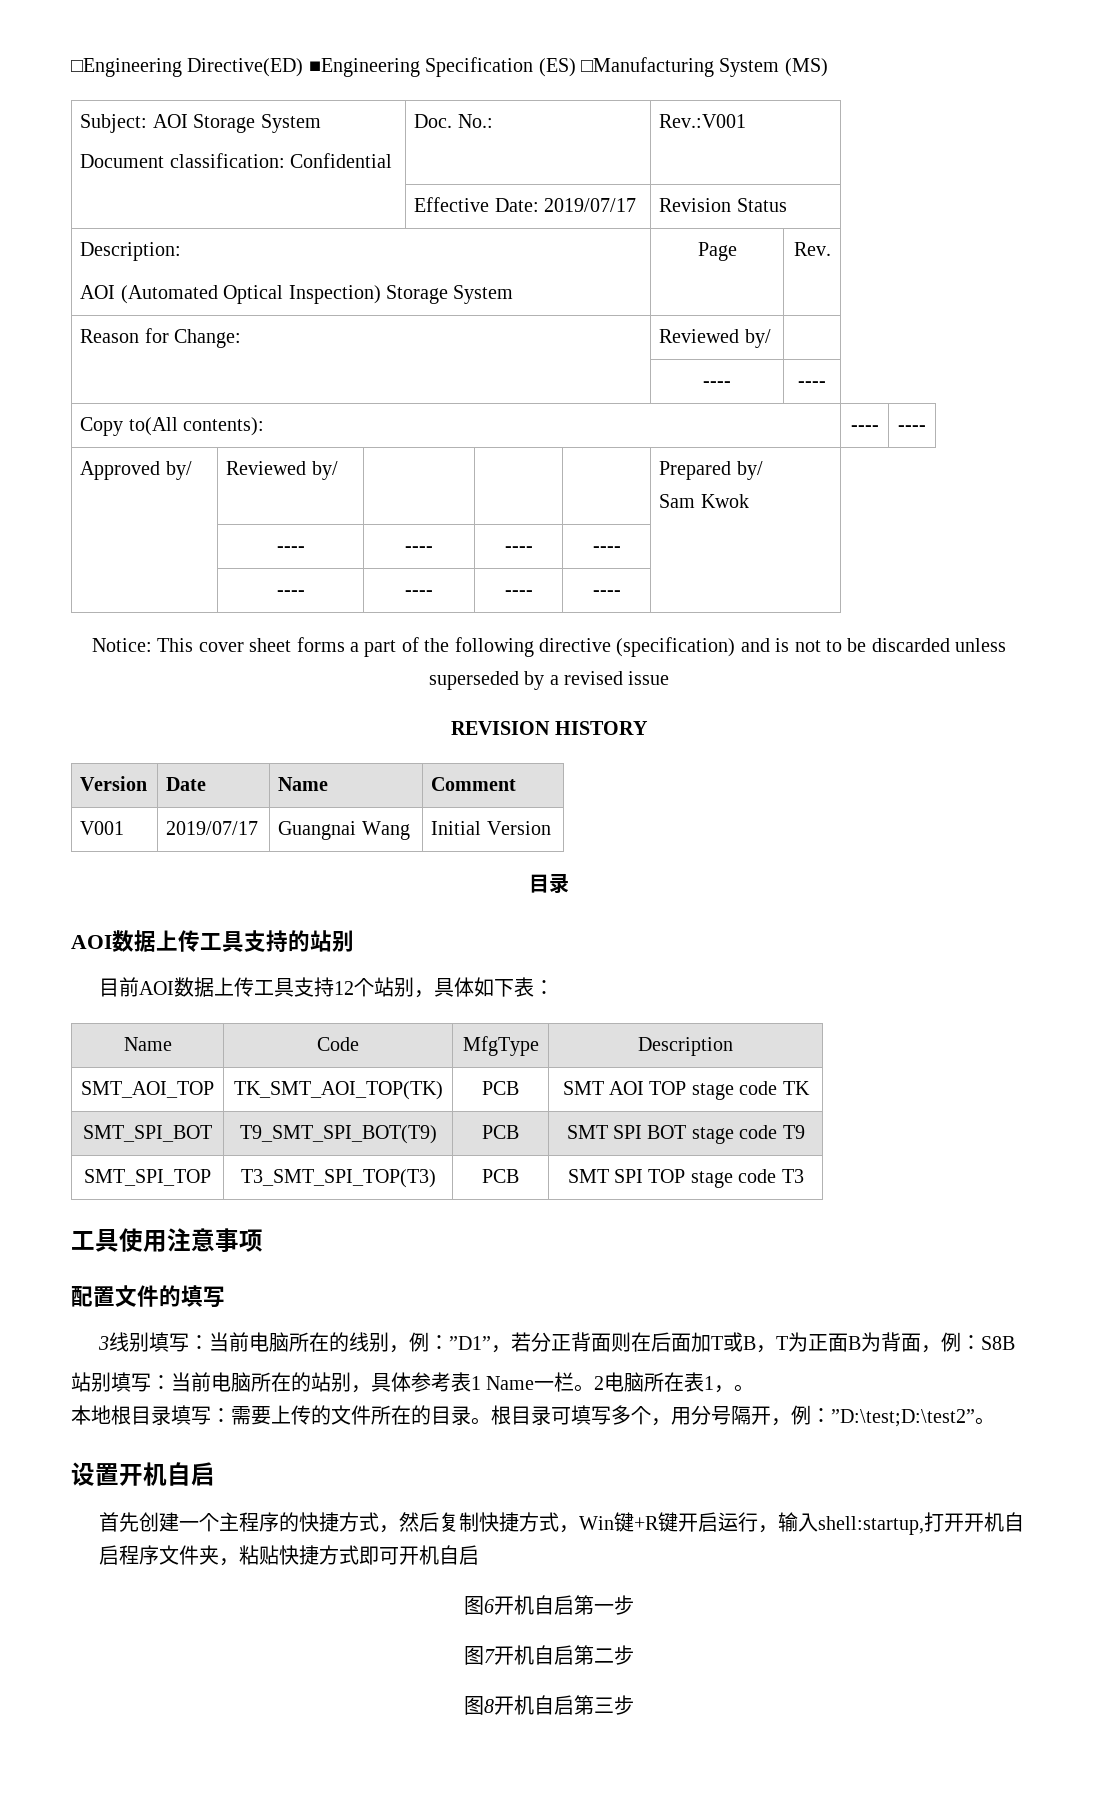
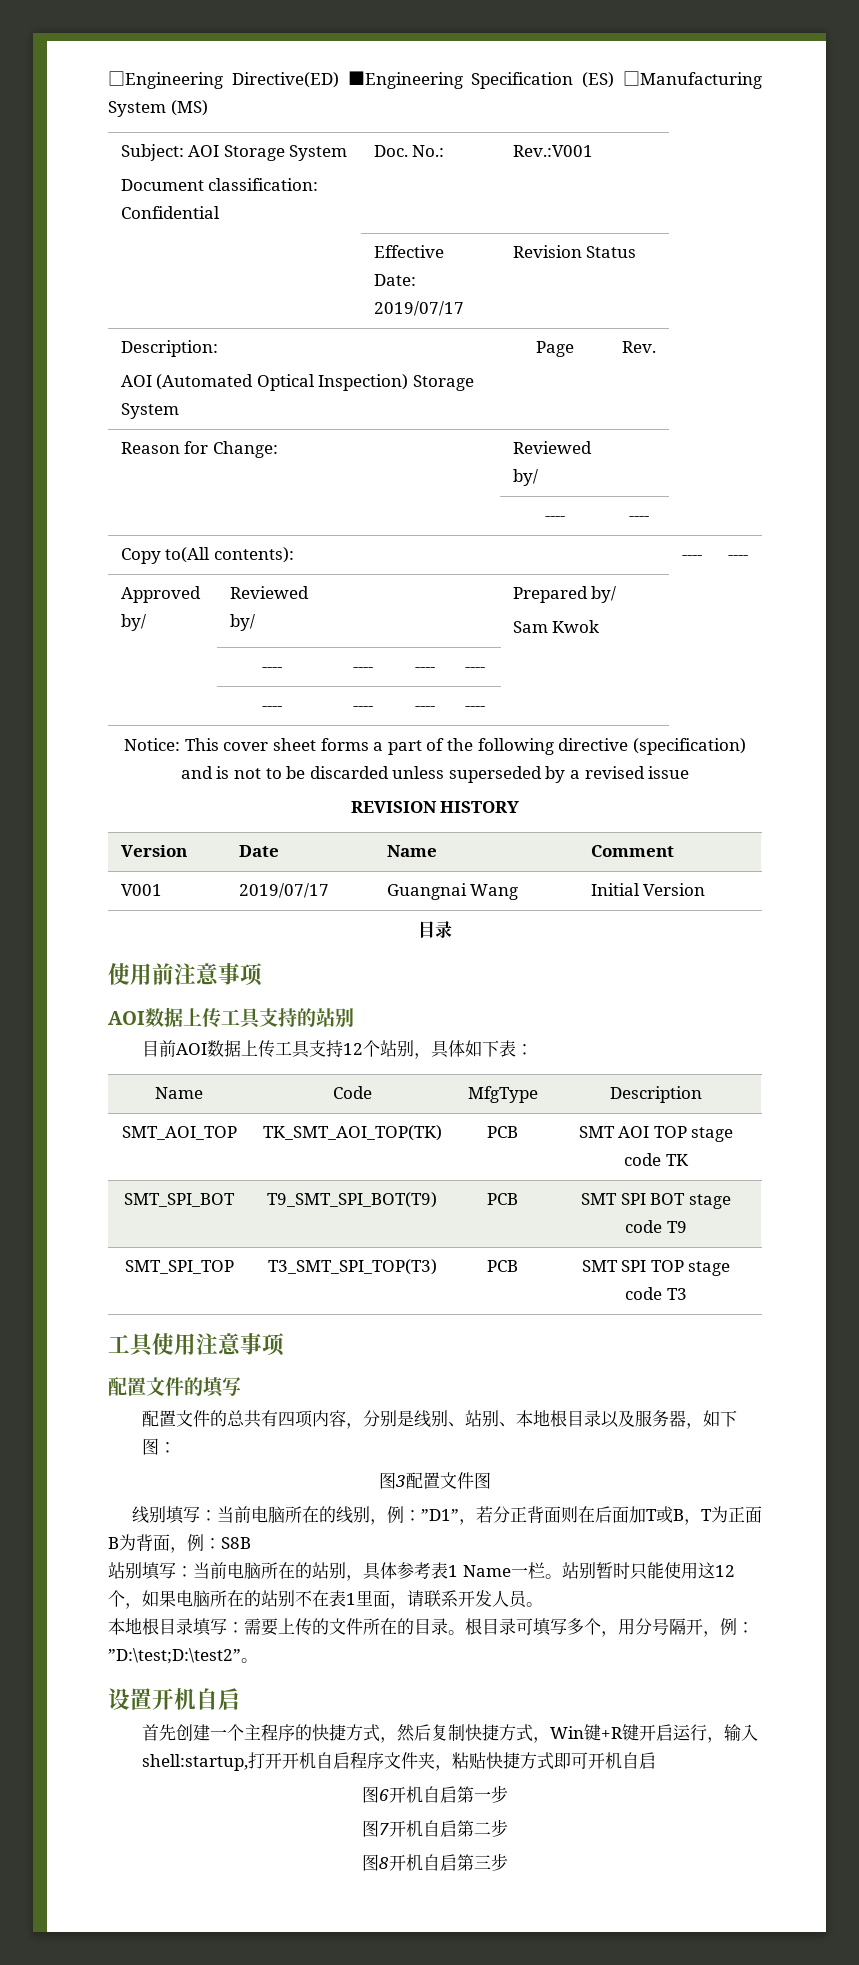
+ 使用前注意事项
- 3线别填写：当前电脑所在的线别，例：”D1”，若分正背面则在后面加T或B，T为正面B为背面，例：S8B
+ 配置文件的总共有四项内容，分别是线别、站别、本地根目录以及服务器，如下图：
+ 图3配置文件图
+ 线别填写：当前电脑所在的线别，例：”D1”，若分正背面则在后面加T或B，T为正面B为背面，例：S8B
- 2电脑所在表1，。
+ 站别暂时只能使用这12个，如果电脑所在的站别不在表1里面，请联系开发人员。

